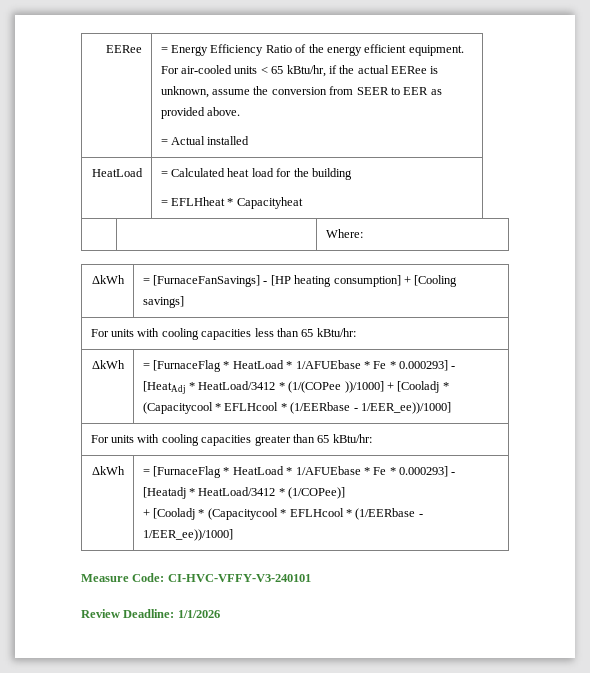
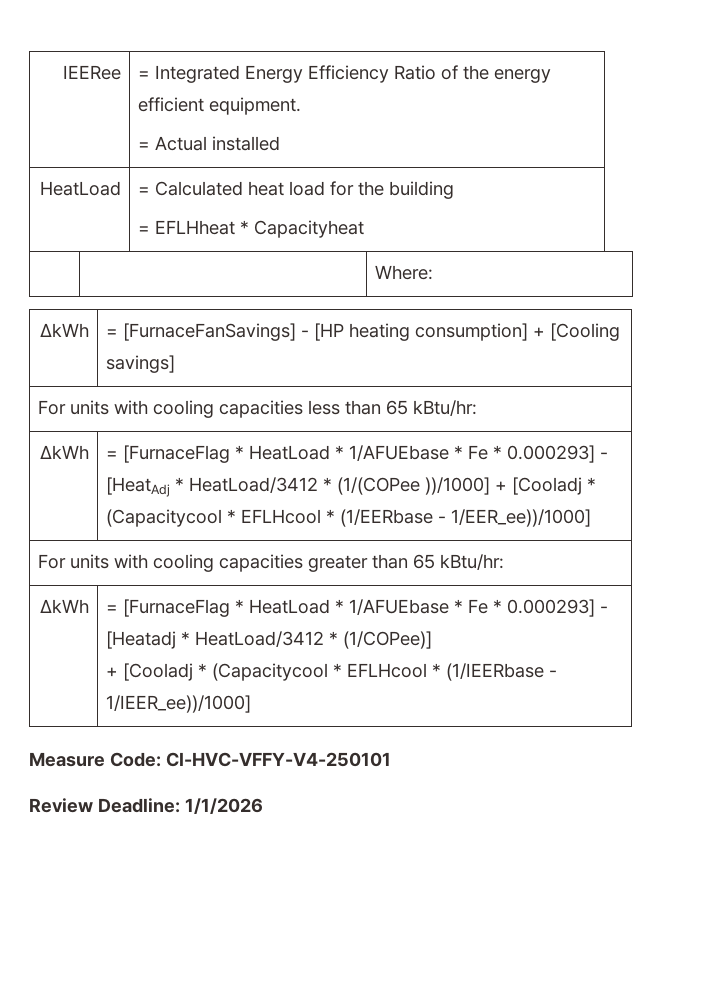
- EERee | = Energy Efficiency Ratio of the energy efficient equipment. For air-cooled units < 65 kBtu/hr, if the actual EERee is unknown, assume the conversion from SEER to EER as provided above.
+ IEERee | = Integrated Energy Efficiency Ratio of the energy efficient equipment.
  ΔkWh | = [FurnaceFlag * HeatLoad * 1/AFUEbase * Fe * 0.000293] - [Heatadj * HeatLoad/3412 * (1/COPee)]
- + [Cooladj * (Capacitycool * EFLHcool * (1/EERbase - 1/EER_ee))/1000]
+ + [Cooladj * (Capacitycool * EFLHcool * (1/IEERbase - 1/IEER_ee))/1000]
- Measure Code: CI-HVC-VFFY-V3-240101
+ Measure Code: CI-HVC-VFFY-V4-250101

